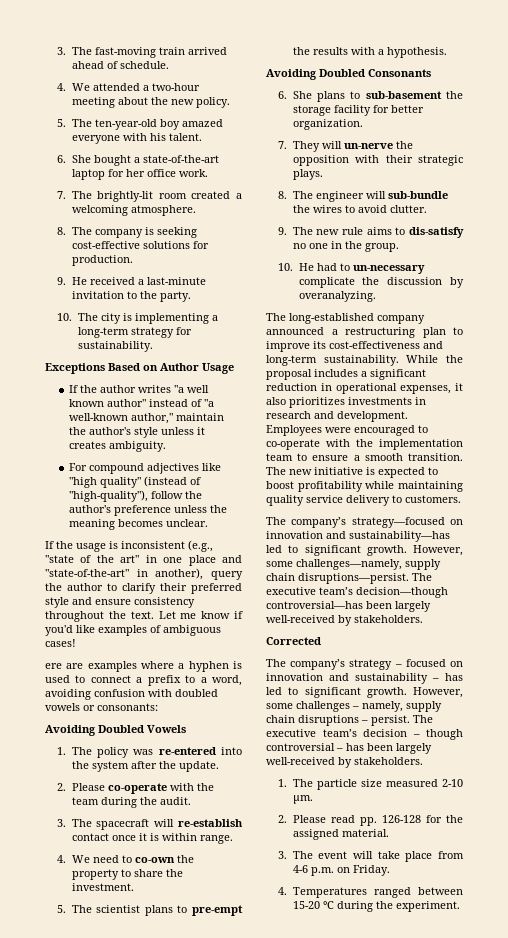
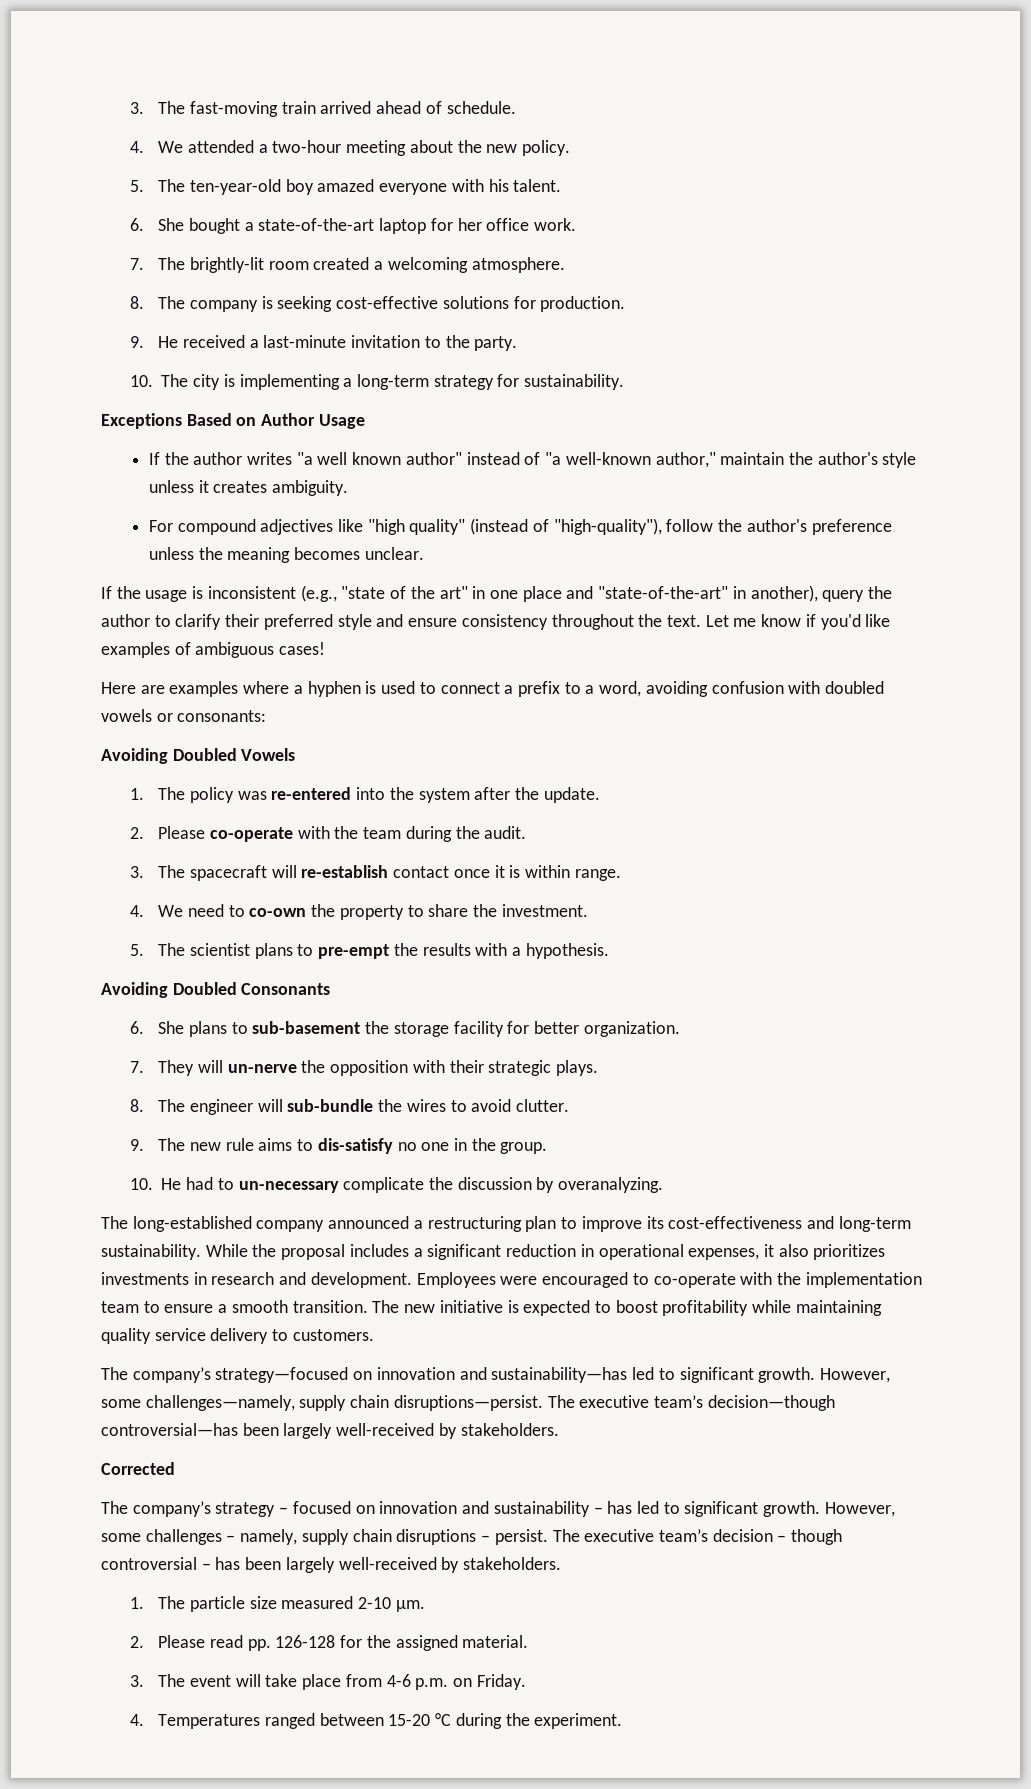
- ere are examples where a hyphen is used to connect a prefix to a word, avoiding confusion with doubled vowels or consonants:
+ Here are examples where a hyphen is used to connect a prefix to a word, avoiding confusion with doubled vowels or consonants:

